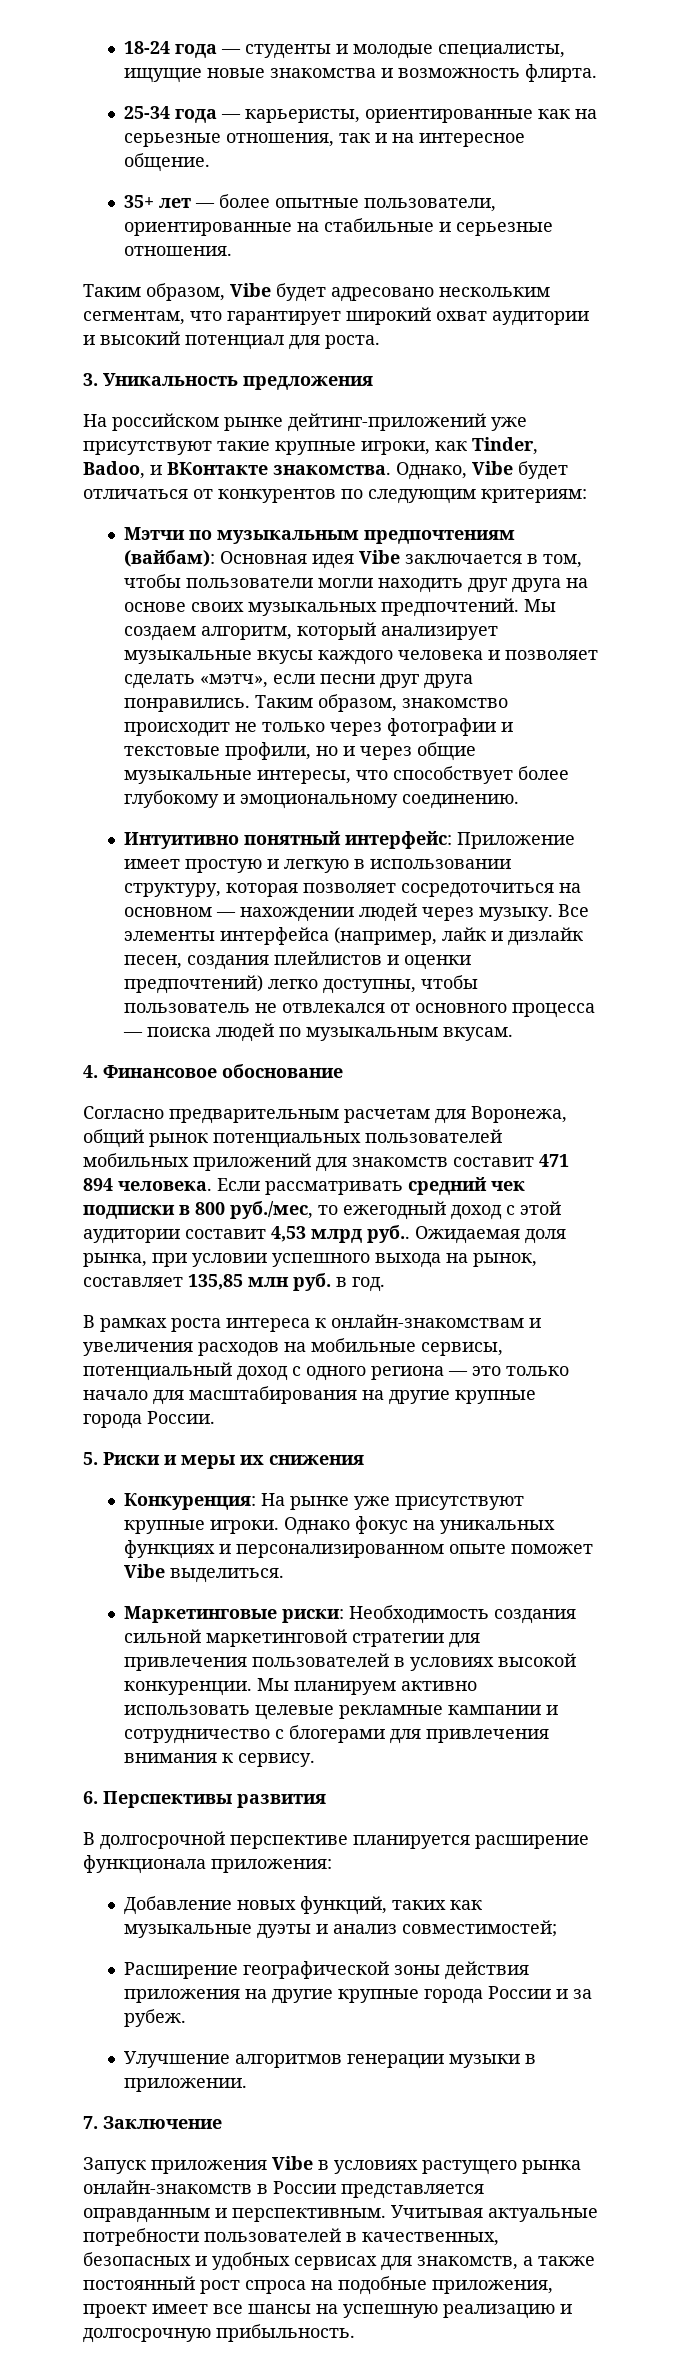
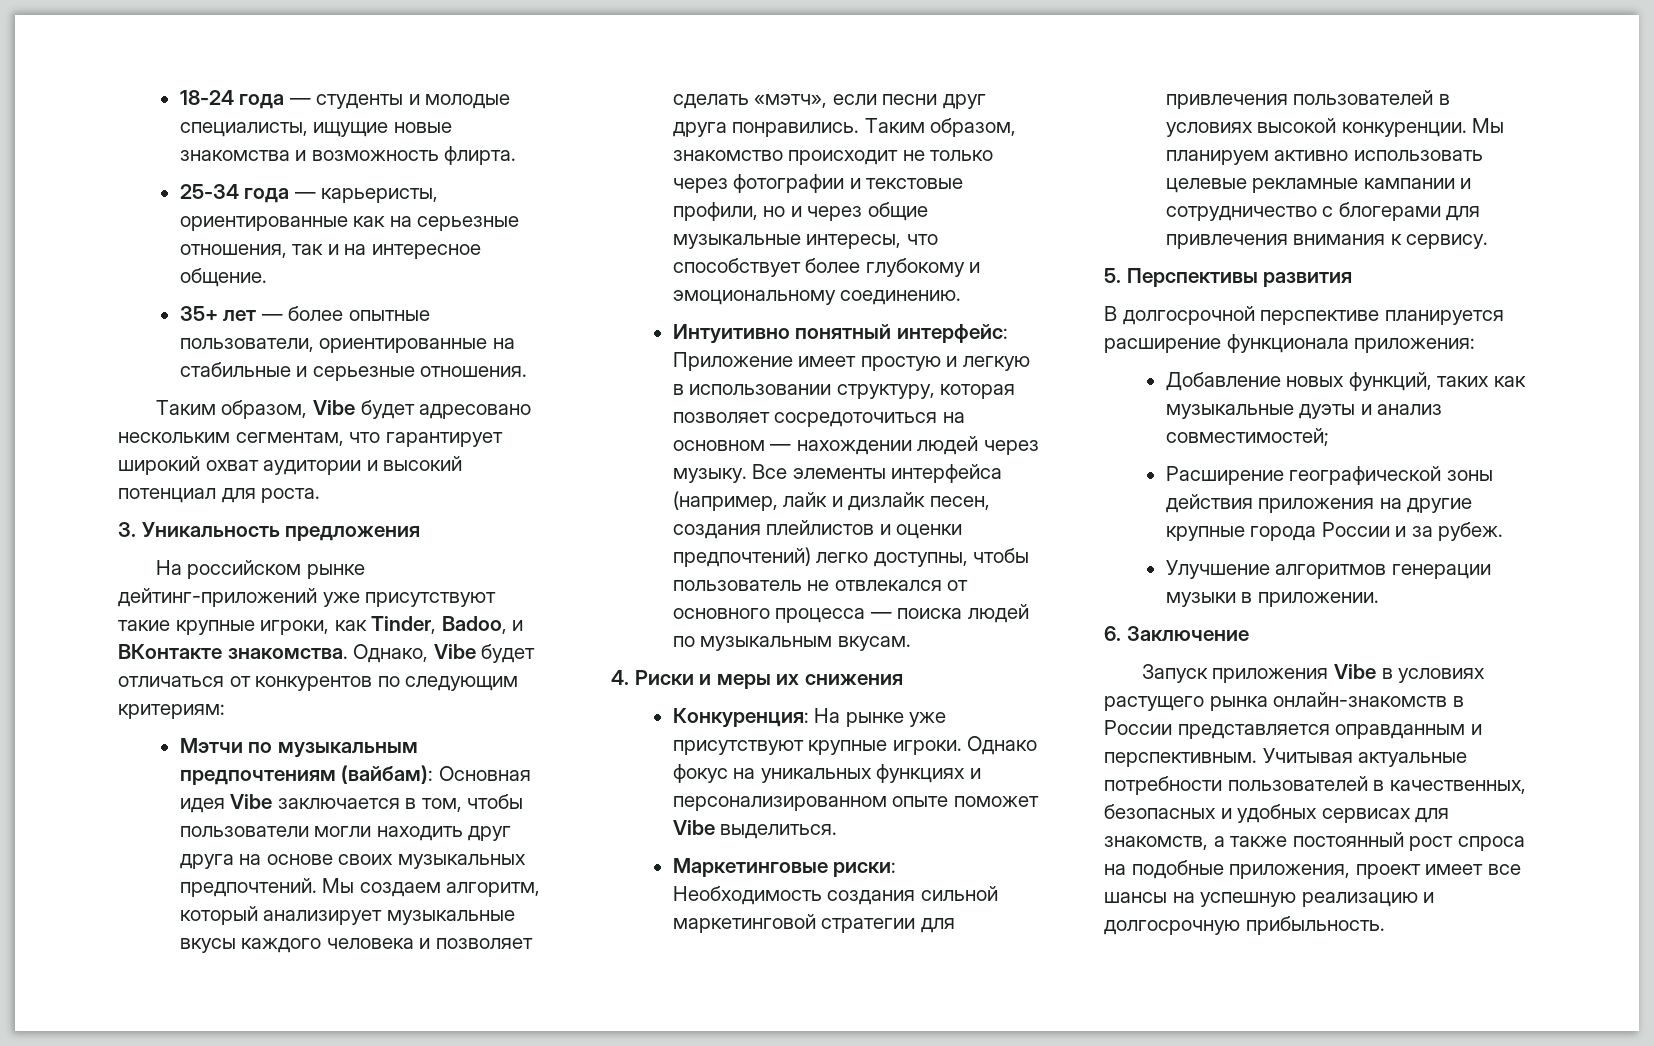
- 4. Финансовое обоснование
- Согласно предварительным расчетам для Воронежа, общий рынок потенциальных пользователей мобильных приложений для знакомств составит 471 894 человека. Если рассматривать средний чек подписки в 800 руб./мес, то ежегодный доход с этой аудитории составит 4,53 млрд руб.. Ожидаемая доля рынка, при условии успешного выхода на рынок, составляет 135,85 млн руб. в год.
- В рамках роста интереса к онлайн-знакомствам и увеличения расходов на мобильные сервисы, потенциальный доход с одного региона — это только начало для масштабирования на другие крупные города России.
- 5. Риски и меры их снижения
+ 4. Риски и меры их снижения
- 6. Перспективы развития
+ 5. Перспективы развития
- 7. Заключение
+ 6. Заключение

